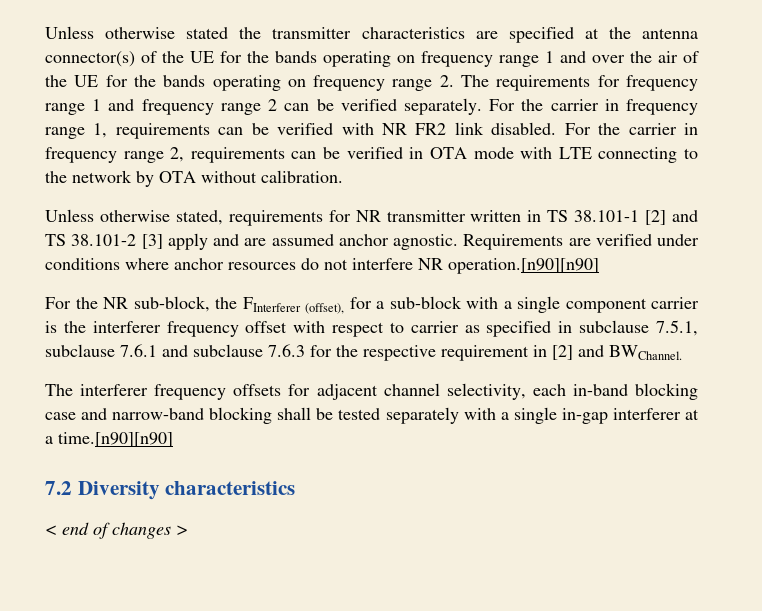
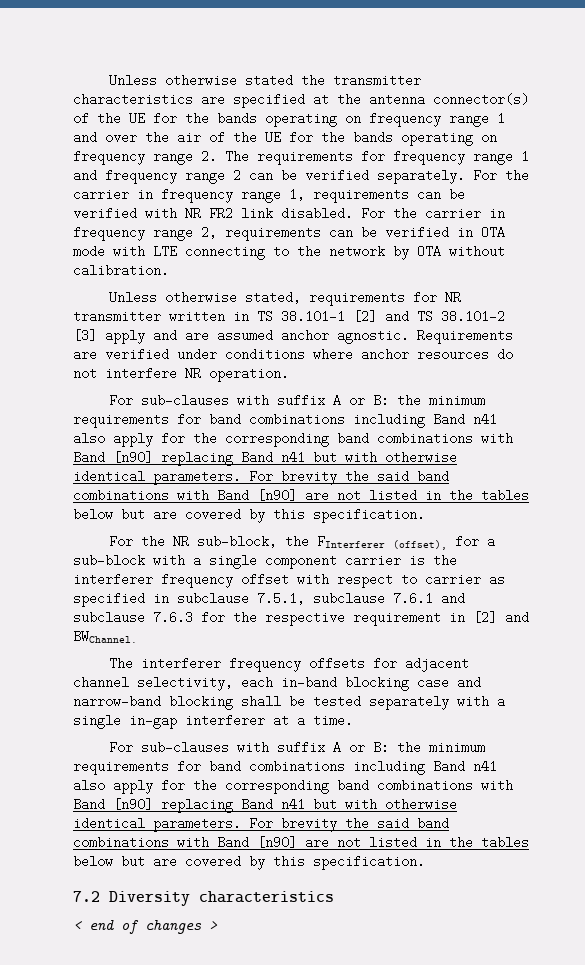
- Requirements are verified under conditions where anchor resources do not interfere NR operation.[n90][n90]
+ Requirements are verified under conditions where anchor resources do not interfere NR operation.
+ For sub-clauses with suffix A or B: the minimum requirements for band combinations including Band n41 also apply for the corresponding band combinations with Band [n90] replacing Band n41 but with otherwise identical parameters. For brevity the said band combinations with Band [n90] are not listed in the tables below but are covered by this specification.
- The interferer frequency offsets for adjacent channel selectivity, each in-band blocking case and narrow-band blocking shall be tested separately with a single in-gap interferer at a time.[n90][n90]
+ The interferer frequency offsets for adjacent channel selectivity, each in-band blocking case and narrow-band blocking shall be tested separately with a single in-gap interferer at a time.
+ For sub-clauses with suffix A or B: the minimum requirements for band combinations including Band n41 also apply for the corresponding band combinations with Band [n90] replacing Band n41 but with otherwise identical parameters. For brevity the said band combinations with Band [n90] are not listed in the tables below but are covered by this specification.

